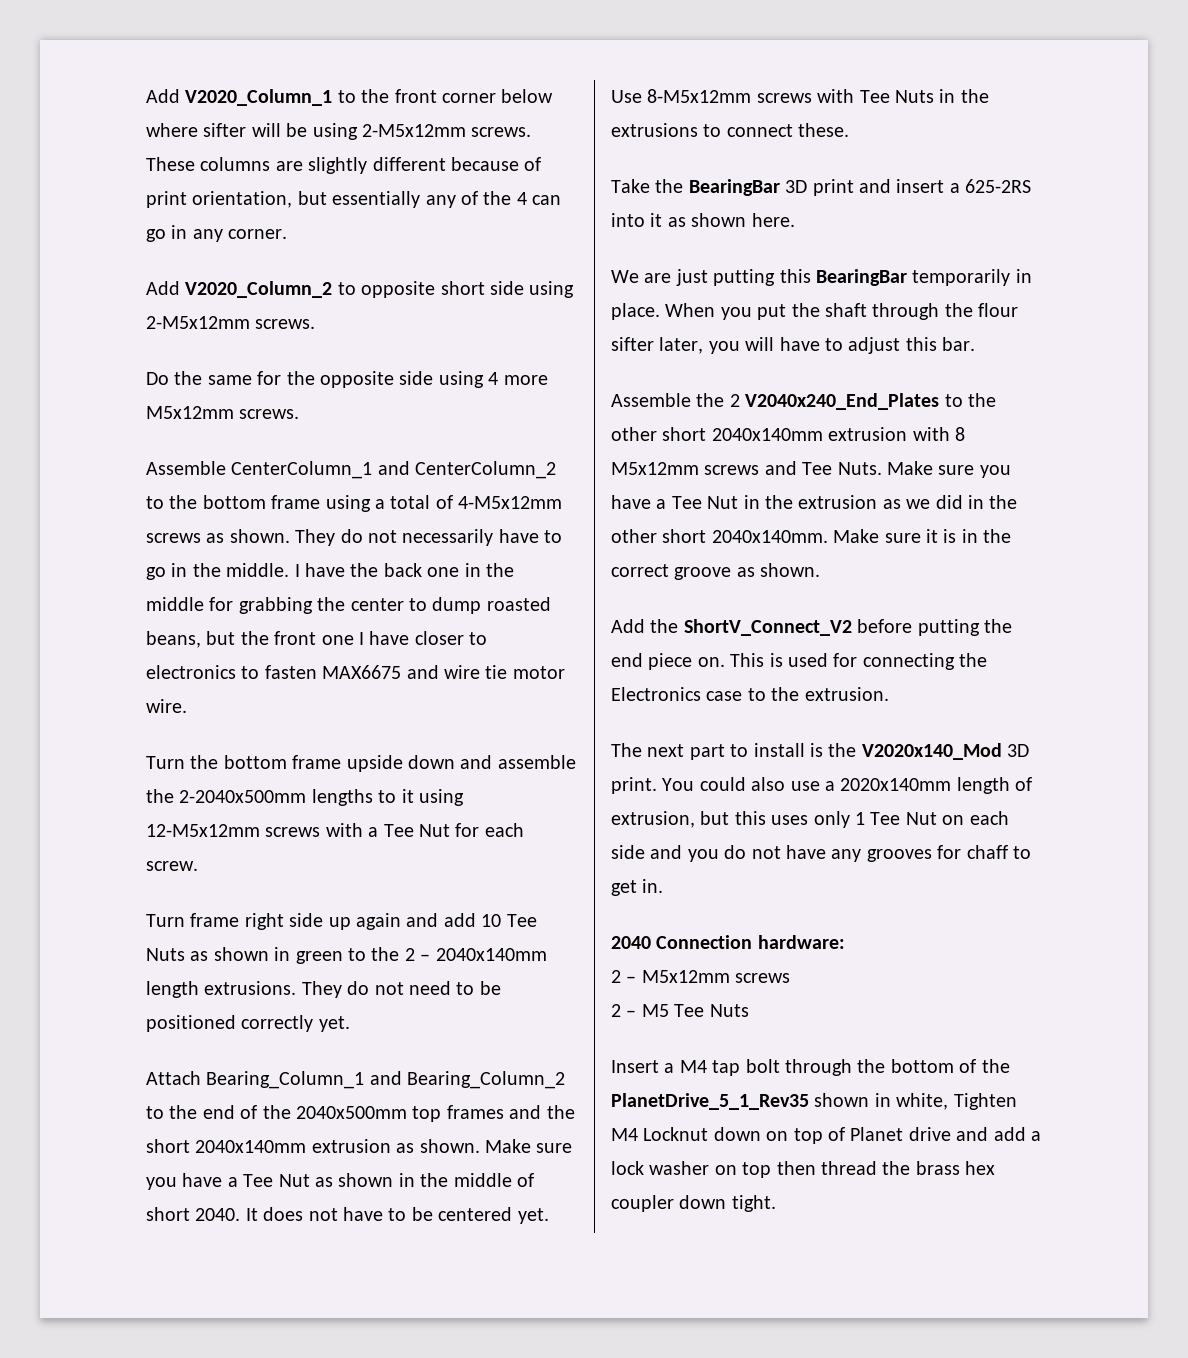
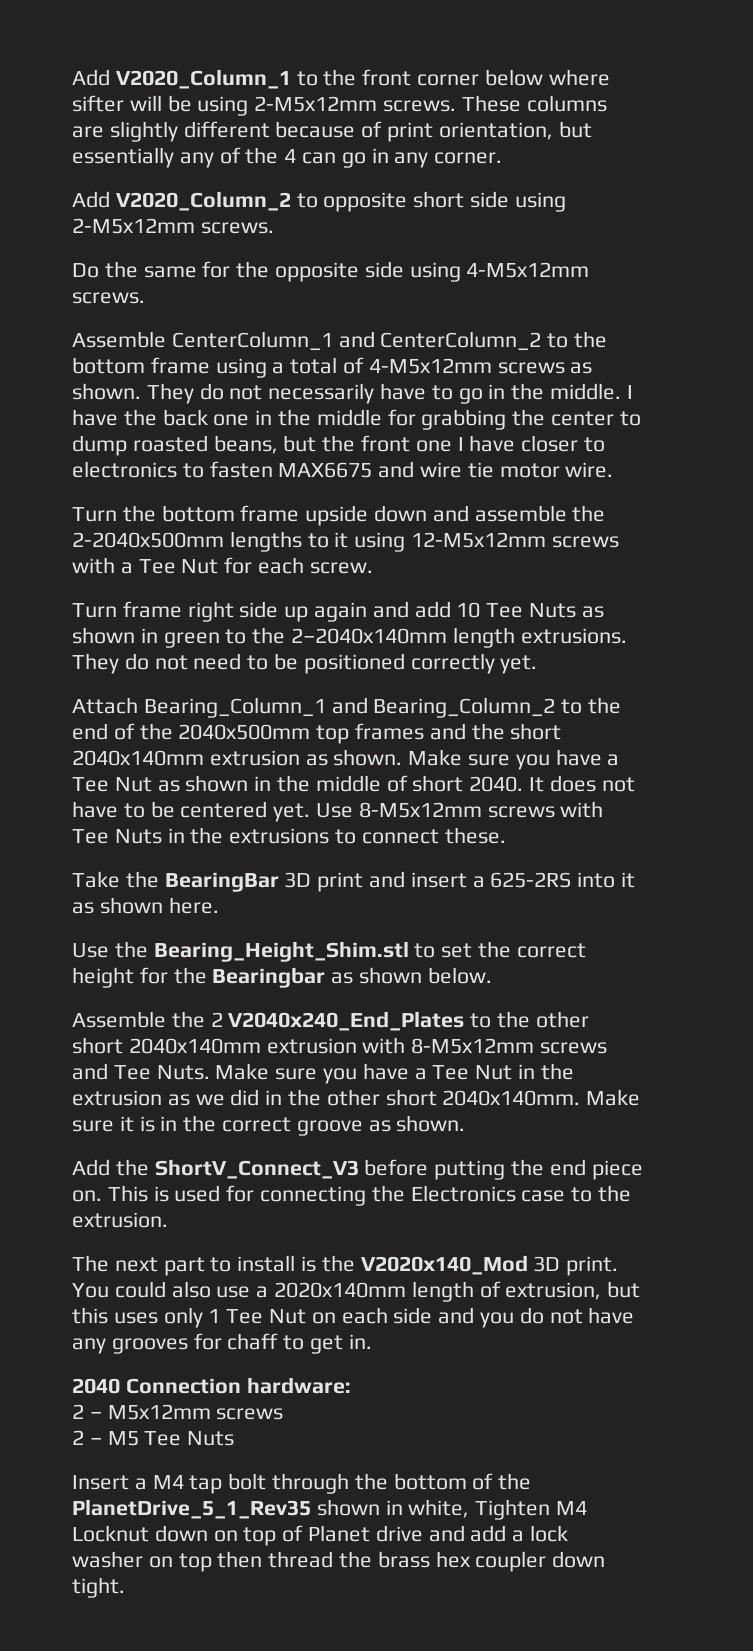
- Do the same for the opposite side using 4 more M5x12mm screws.
+ Do the same for the opposite side using 4-M5x12mm screws.
- Turn frame right side up again and add 10 Tee Nuts as shown in green to the 2 – 2040x140mm length extrusions.
+ Turn frame right side up again and add 10 Tee Nuts as shown in green to the 2–2040x140mm length extrusions.
- We are just putting this BearingBar temporarily in place. When you put the shaft through the flour sifter later, you will have to adjust this bar.
+ Use the Bearing_Height_Shim.stl to set the correct height for the Bearingbar as shown below.
- Assemble the 2 V2040x240_End_Plates to the other short 2040x140mm extrusion with 8 M5x12mm screws and Tee Nuts.
+ Assemble the 2 V2040x240_End_Plates to the other short 2040x140mm extrusion with 8-M5x12mm screws and Tee Nuts.
- Add the ShortV_Connect_V2 before putting the end piece on.
+ Add the ShortV_Connect_V3 before putting the end piece on.

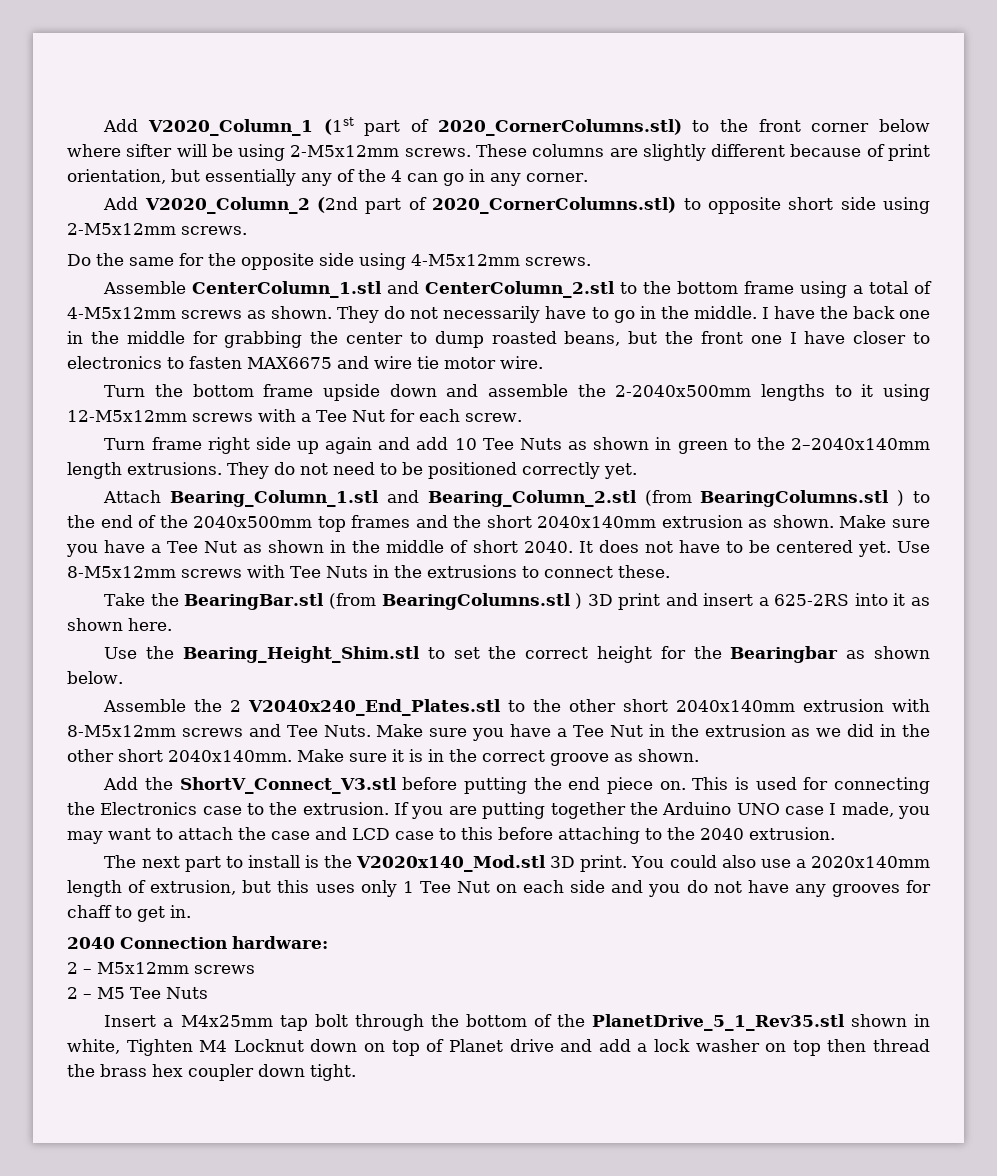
- Add V2020_Column_1 to the front corner below where sifter will be using 2-M5x12mm screws.
+ Add V2020_Column_1 (1st part of 2020_CornerColumns.stl) to the front corner below where sifter will be using 2-M5x12mm screws.
- Add V2020_Column_2 to opposite short side using 2-M5x12mm screws.
+ Add V2020_Column_2 (2nd part of 2020_CornerColumns.stl) to opposite short side using 2-M5x12mm screws.
- Assemble CenterColumn_1 and CenterColumn_2 to the bottom frame using a total of 4-M5x12mm screws as shown.
+ Assemble CenterColumn_1.stl and CenterColumn_2.stl to the bottom frame using a total of 4-M5x12mm screws as shown.
- Attach Bearing_Column_1 and Bearing_Column_2 to the end of the 2040x500mm top frames and the short 2040x140mm extrusion as shown.
+ Attach Bearing_Column_1.stl and Bearing_Column_2.stl (from BearingColumns.stl ) to the end of the 2040x500mm top frames and the short 2040x140mm extrusion as shown.
- Take the BearingBar 3D print and insert a 625-2RS into it as shown here.
+ Take the BearingBar.stl (from BearingColumns.stl ) 3D print and insert a 625-2RS into it as shown here.
- Assemble the 2 V2040x240_End_Plates to the other short 2040x140mm extrusion with 8-M5x12mm screws and Tee Nuts.
+ Assemble the 2 V2040x240_End_Plates.stl to the other short 2040x140mm extrusion with 8-M5x12mm screws and Tee Nuts.
- Add the ShortV_Connect_V3 before putting the end piece on.
+ Add the ShortV_Connect_V3.stl before putting the end piece on.
+ If you are putting together the Arduino UNO case I made, you may want to attach the case and LCD case to this before attaching to the 2040 extrusion.
- The next part to install is the V2020x140_Mod 3D print.
+ The next part to install is the V2020x140_Mod.stl 3D print.
- Insert a M4 tap bolt through the bottom of the PlanetDrive_5_1_Rev35 shown in white, Tighten M4 Locknut down on top of Planet drive and add a lock washer on top then thread the brass hex coupler down tight.
+ Insert a M4x25mm tap bolt through the bottom of the PlanetDrive_5_1_Rev35.stl shown in white, Tighten M4 Locknut down on top of Planet drive and add a lock washer on top then thread the brass hex coupler down tight.

